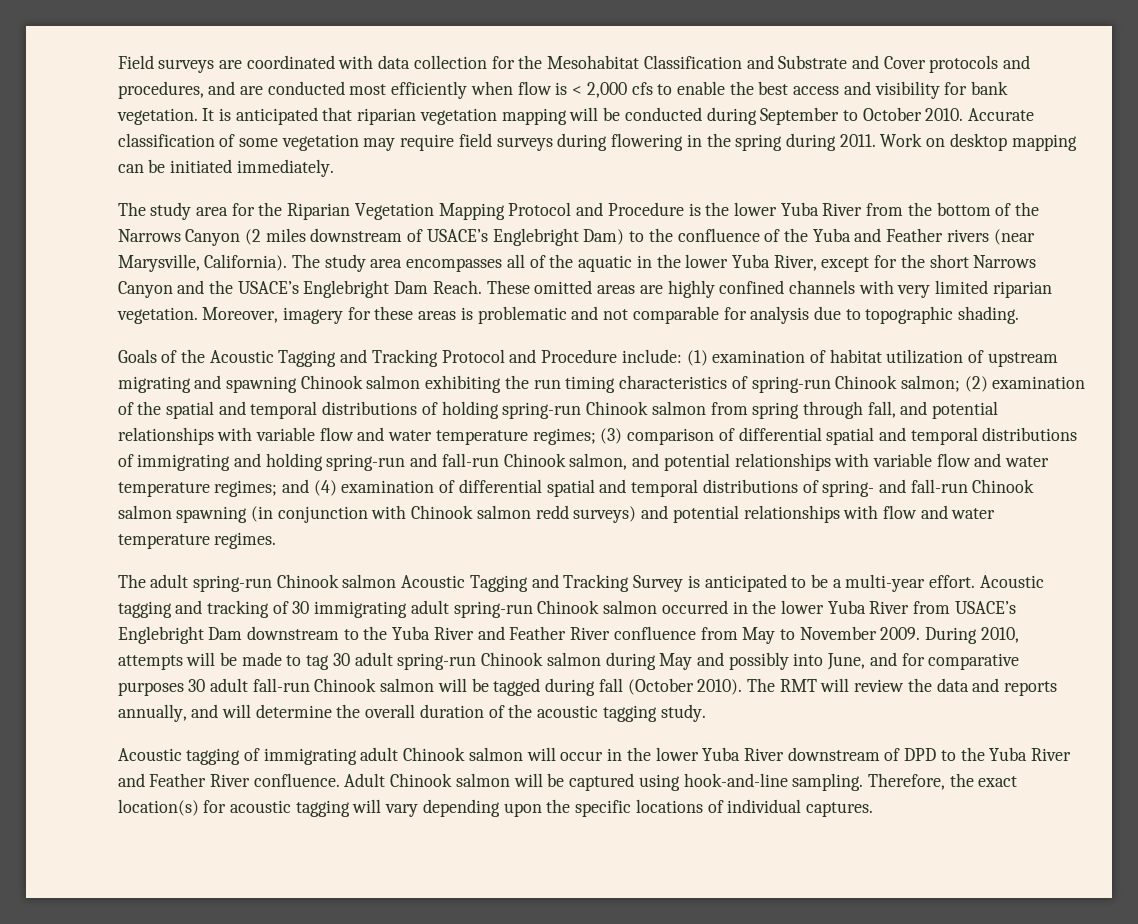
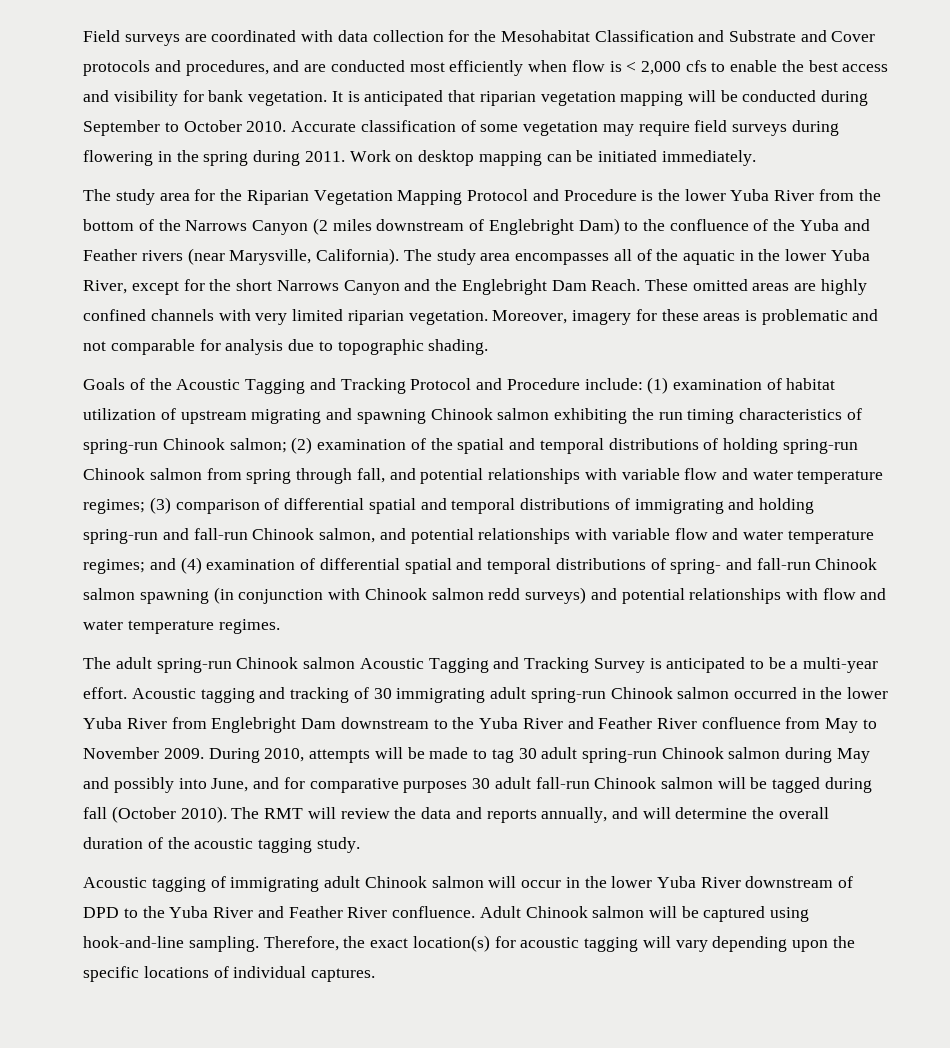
- The study area for the Riparian Vegetation Mapping Protocol and Procedure is the lower Yuba River from the bottom of the Narrows Canyon (2 miles downstream of USACE’s Englebright Dam) to the confluence of the Yuba and Feather rivers (near Marysville, California).
+ The study area for the Riparian Vegetation Mapping Protocol and Procedure is the lower Yuba River from the bottom of the Narrows Canyon (2 miles downstream of Englebright Dam) to the confluence of the Yuba and Feather rivers (near Marysville, California).
- The study area encompasses all of the aquatic in the lower Yuba River, except for the short Narrows Canyon and the USACE’s Englebright Dam Reach.
+ The study area encompasses all of the aquatic in the lower Yuba River, except for the short Narrows Canyon and the Englebright Dam Reach.
- Acoustic tagging and tracking of 30 immigrating adult spring-run Chinook salmon occurred in the lower Yuba River from USACE’s Englebright Dam downstream to the Yuba River and Feather River confluence from May to November 2009.
+ Acoustic tagging and tracking of 30 immigrating adult spring-run Chinook salmon occurred in the lower Yuba River from Englebright Dam downstream to the Yuba River and Feather River confluence from May to November 2009.

